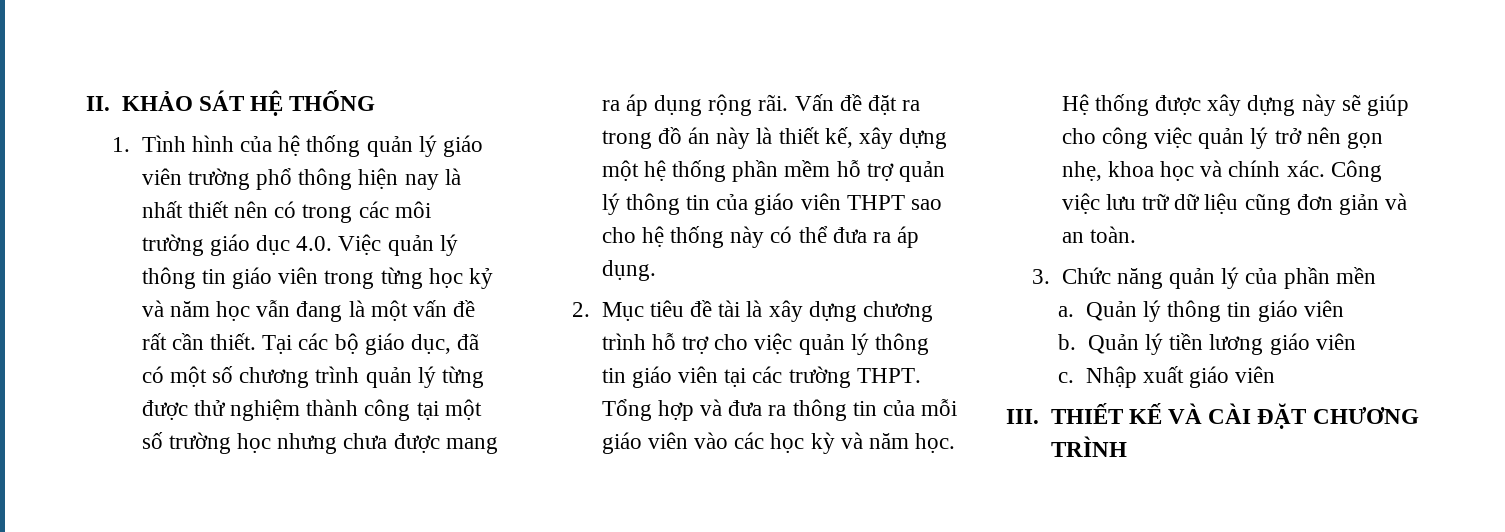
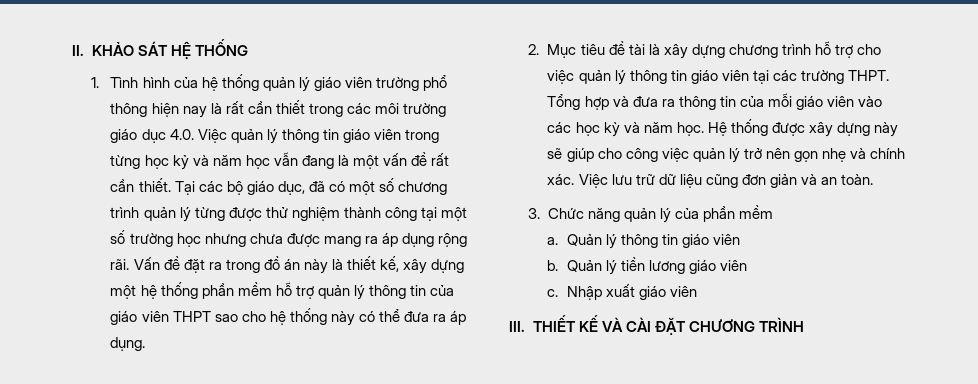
- 1. Tình hình của hệ thống quản lý giáo viên trường phổ thông hiện nay là nhất thiết nên có trong các môi trường giáo dục 4.0. Việc quản lý thông tin giáo viên trong từng học kỷ và năm học vẫn đang là một vấn đề rất cần thiết.
+ 1. Tình hình của hệ thống quản lý giáo viên trường phổ thông hiện nay là rất cần thiết trong các môi trường giáo dục 4.0. Việc quản lý thông tin giáo viên trong từng học kỷ và năm học vẫn đang là một vấn đề rất cần thiết.
- Hệ thống được xây dựng này sẽ giúp cho công việc quản lý trở nên gọn nhẹ, khoa học và chính xác.
+ Hệ thống được xây dựng này sẽ giúp cho công việc quản lý trở nên gọn nhẹ và chính xác.
- Công việc lưu trữ dữ liệu cũng đơn giản và an toàn.
+ Việc lưu trữ dữ liệu cũng đơn giản và an toàn.
- 3. Chức năng quản lý của phần mền
+ 3. Chức năng quản lý của phần mềm

